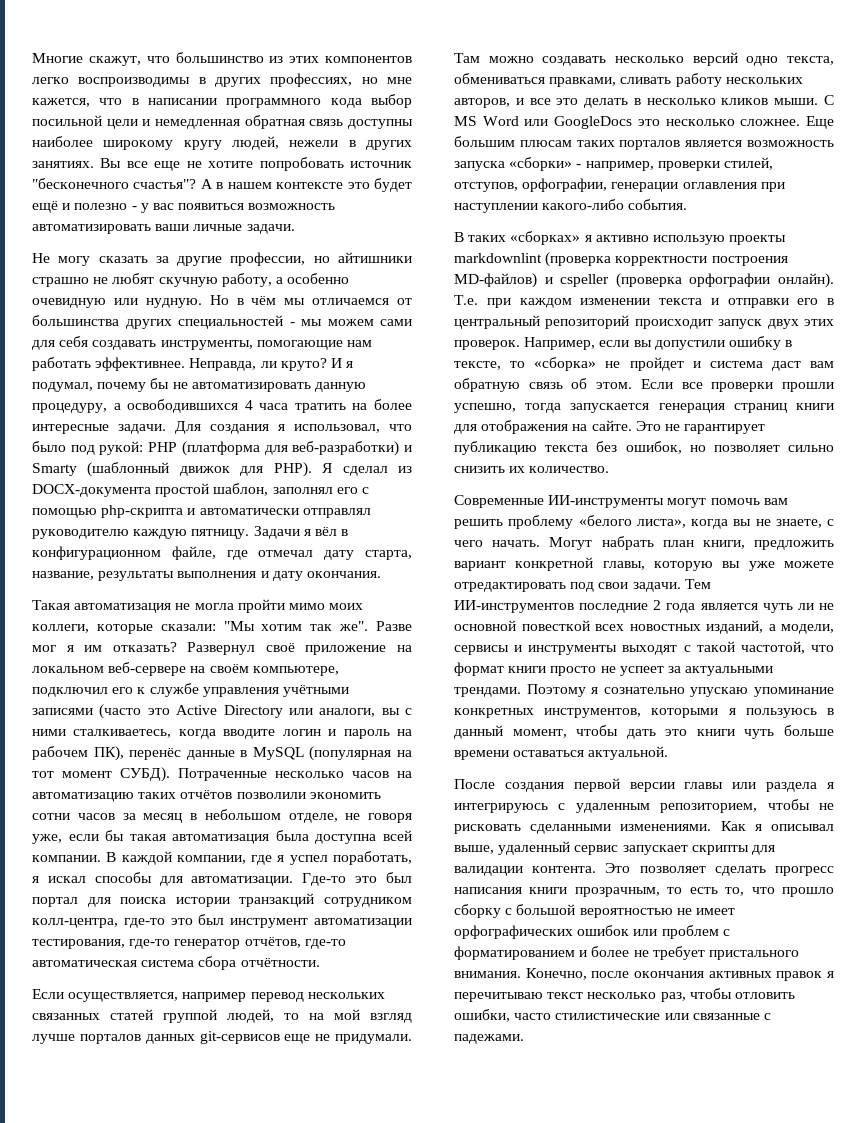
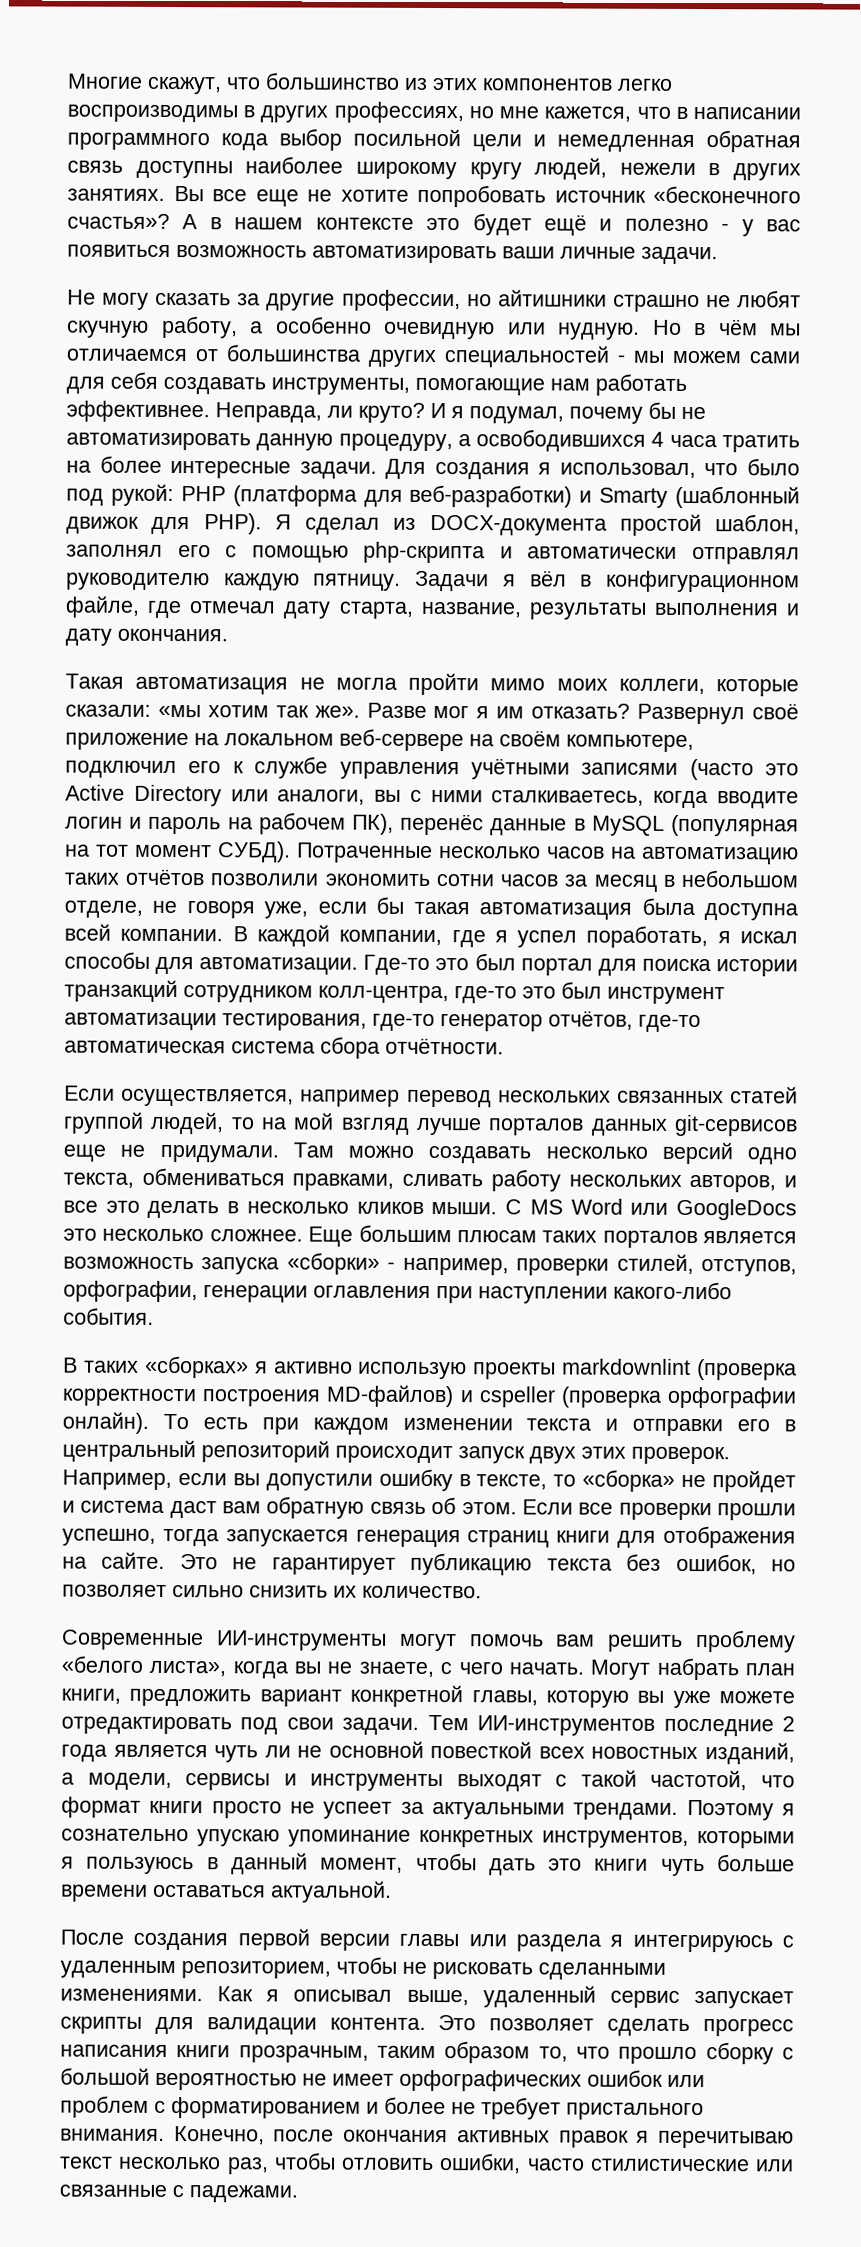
- Вы все еще не хотите попробовать источник "бесконечного счастья"?
+ Вы все еще не хотите попробовать источник «бесконечного счастья»?
- Такая автоматизация не могла пройти мимо моих коллеги, которые сказали: "Мы хотим так же".
+ Такая автоматизация не могла пройти мимо моих коллеги, которые сказали: «мы хотим так же».
- Т.е. при каждом изменении текста и отправки его в центральный репозиторий происходит запуск двух этих проверок.
+ То есть при каждом изменении текста и отправки его в центральный репозиторий происходит запуск двух этих проверок.
- Это позволяет сделать прогресс написания книги прозрачным, то есть то, что прошло сборку с большой вероятностью не имеет орфографических ошибок или проблем с форматированием и более не требует пристального внимания.
+ Это позволяет сделать прогресс написания книги прозрачным, таким образом то, что прошло сборку с большой вероятностью не имеет орфографических ошибок или проблем с форматированием и более не требует пристального внимания.

